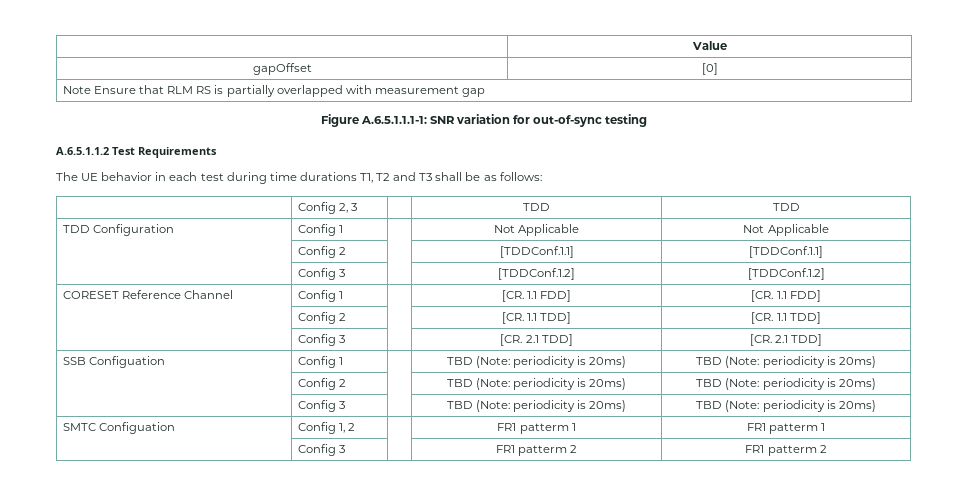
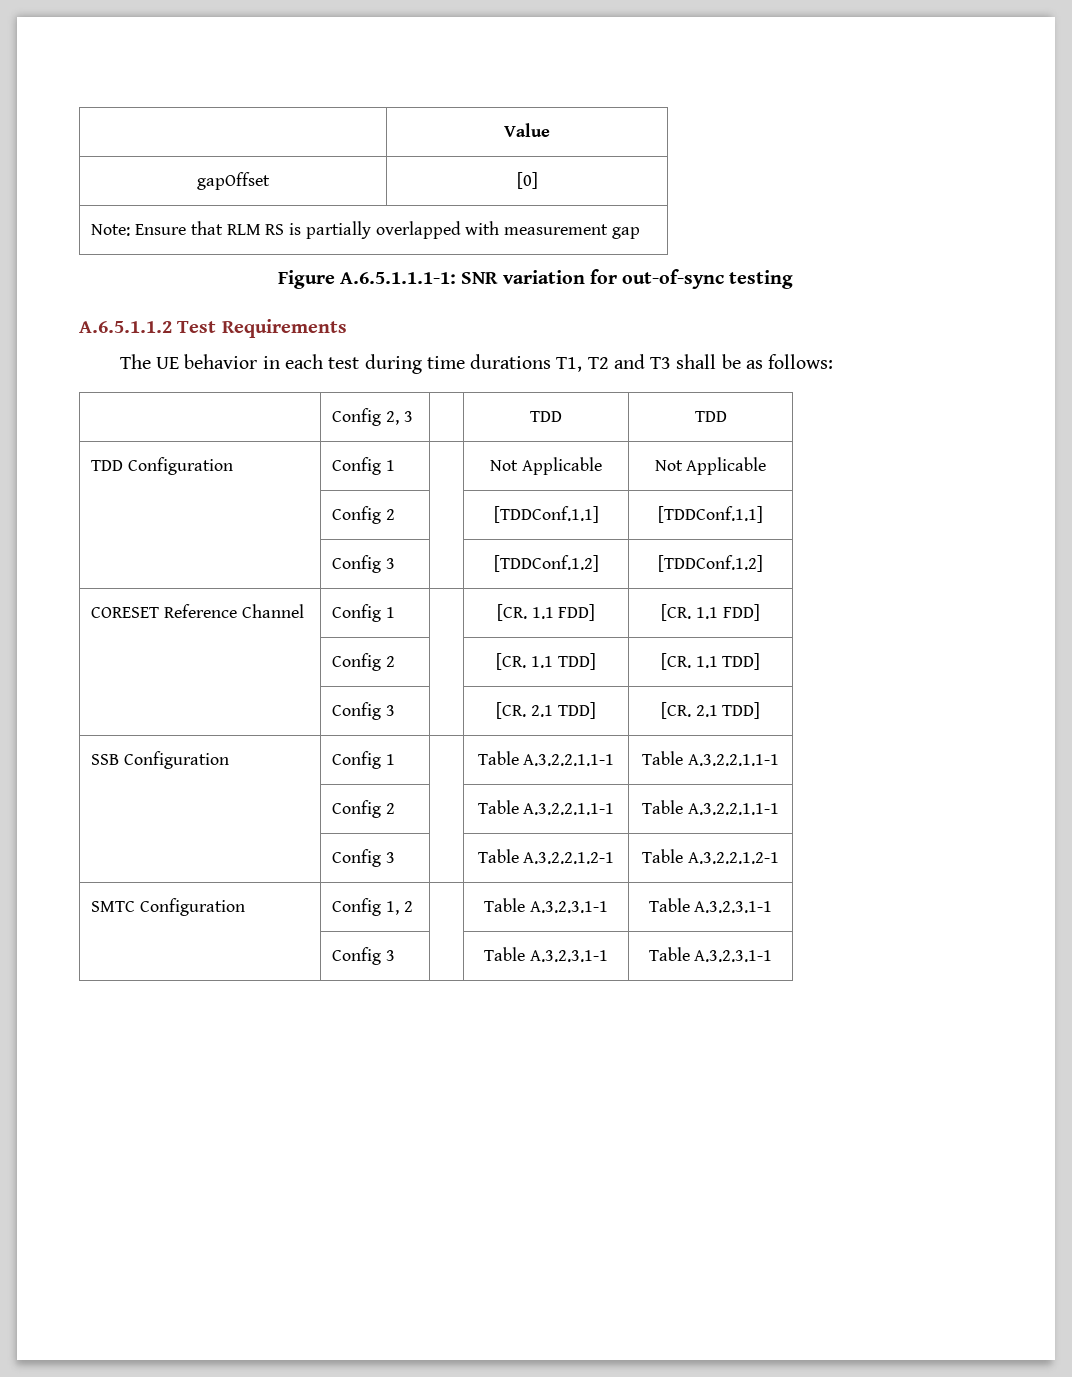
- Note Ensure that RLM RS is partially overlapped with measurement gap
+ Note: Ensure that RLM RS is partially overlapped with measurement gap
- SSB Configuation | Config 1 | | TBD (Note: periodicity is 20ms) | TBD (Note: periodicity is 20ms)
- | Config 2 | | TBD (Note: periodicity is 20ms) | TBD (Note: periodicity is 20ms)
- | Config 3 | | TBD (Note: periodicity is 20ms) | TBD (Note: periodicity is 20ms)
+ SSB Configuration | Config 1 | | Table A.3.2.2.1.1-1 | Table A.3.2.2.1.1-1
+ | Config 2 | | Table A.3.2.2.1.1-1 | Table A.3.2.2.1.1-1
+ | Config 3 | | Table A.3.2.2.1.2-1 | Table A.3.2.2.1.2-1
- SMTC Configuation | Config 1, 2 | | FR1 patterm 1 | FR1 patterm 1
- | Config 3 | | FR1 patterm 2 | FR1 patterm 2
+ SMTC Configuration | Config 1, 2 | | Table A.3.2.3.1-1 | Table A.3.2.3.1-1
+ | Config 3 | | Table A.3.2.3.1-1 | Table A.3.2.3.1-1

